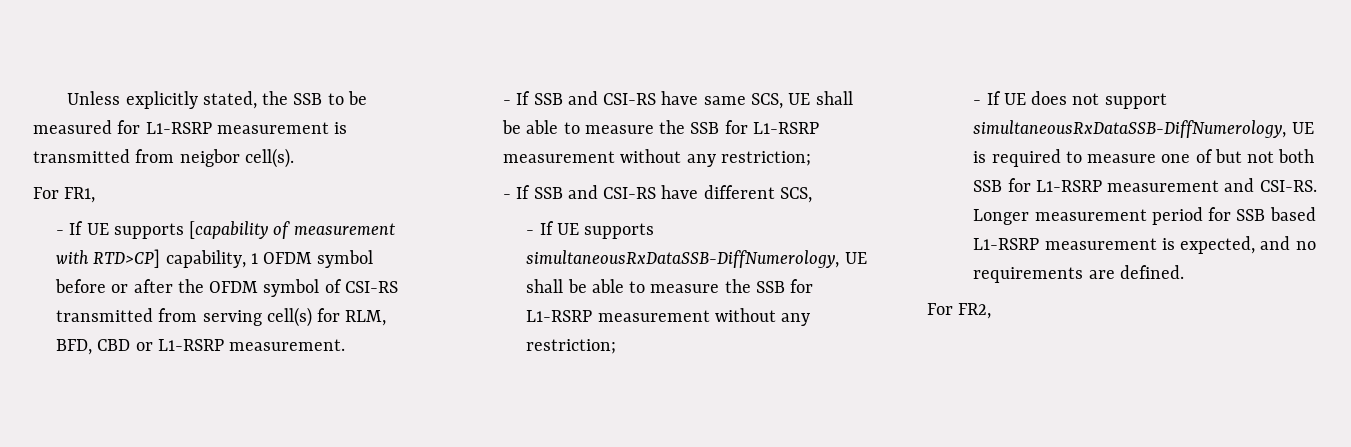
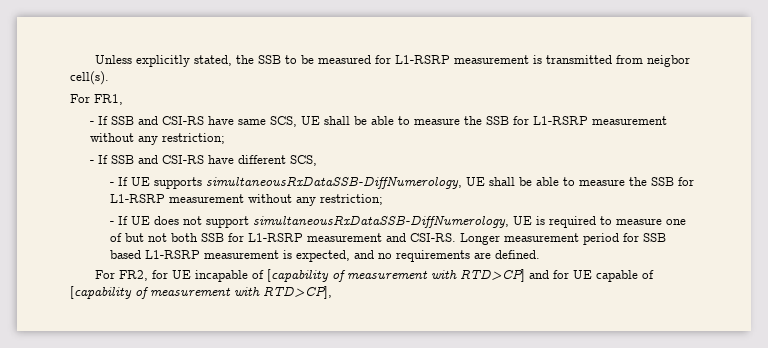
- - If UE supports [capability of measurement with RTD>CP] capability, 1 OFDM symbol before or after the OFDM symbol of CSI-RS transmitted from serving cell(s) for RLM, BFD, CBD or L1-RSRP measurement.
- For FR2,
+ For FR2, for UE incapable of [capability of measurement with RTD>CP] and for UE capable of [capability of measurement with RTD>CP],

